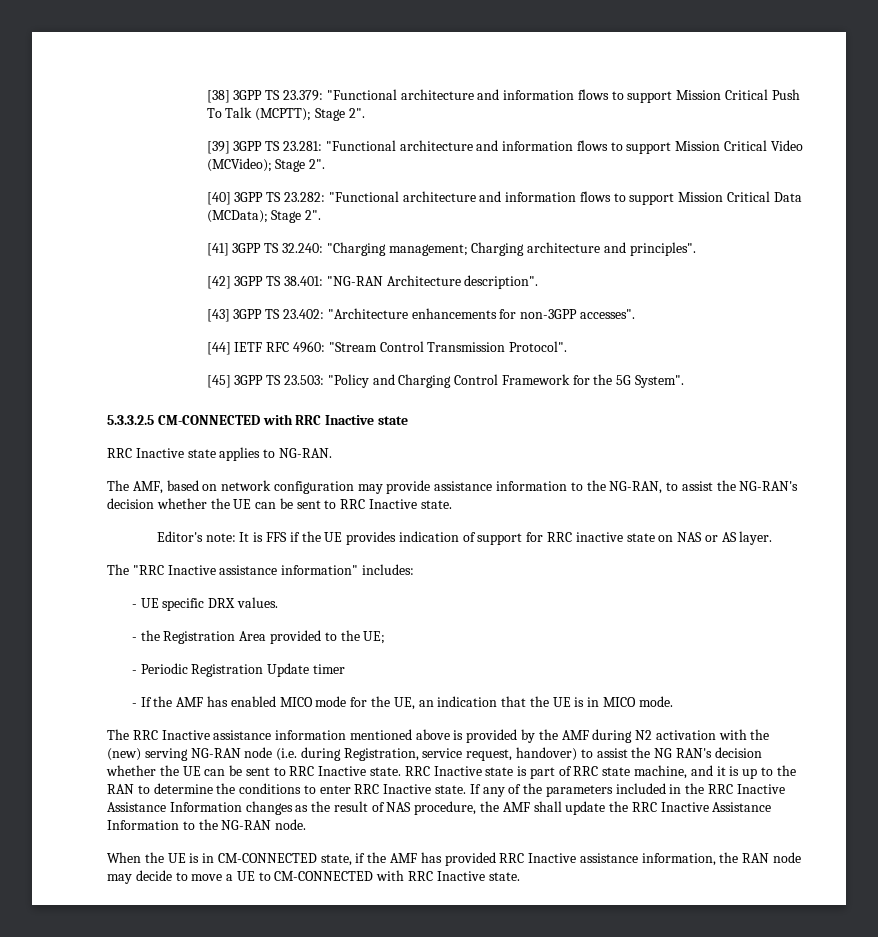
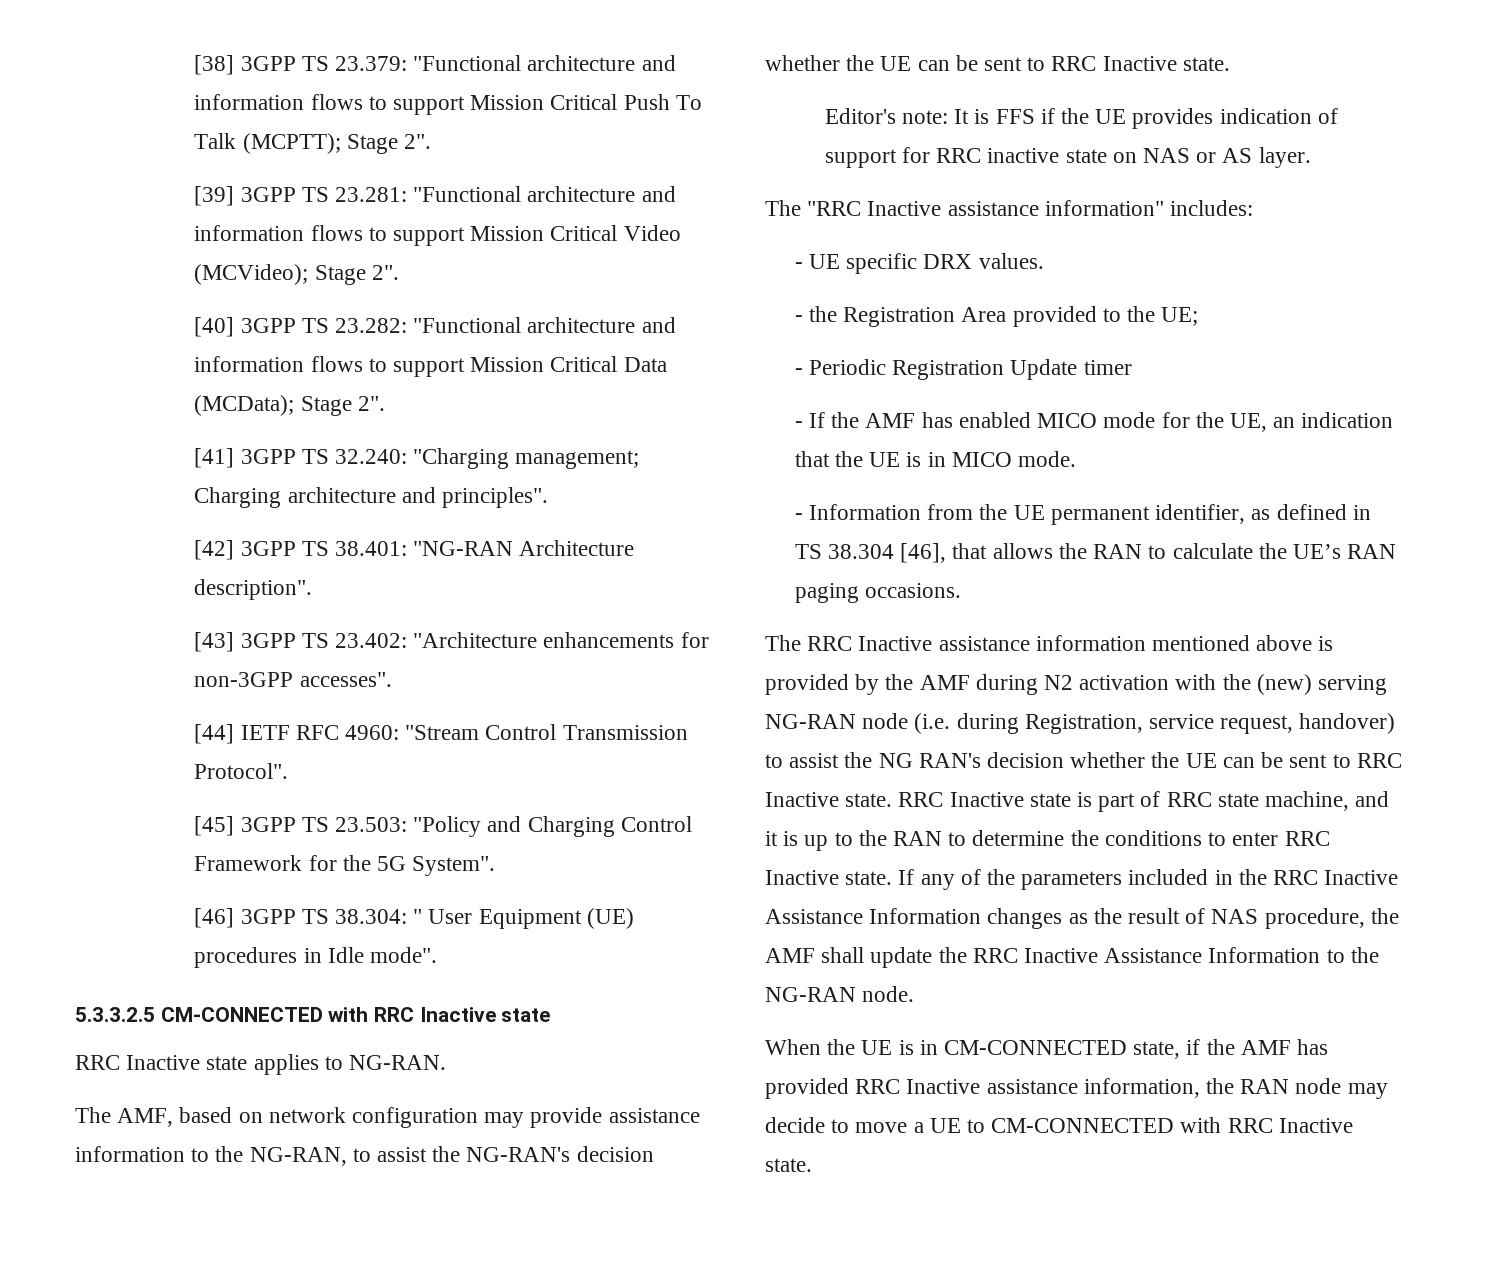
+ [46] 3GPP TS 38.304: " User Equipment (UE) procedures in Idle mode".
+ - Information from the UE permanent identifier, as defined in TS 38.304 [46], that allows the RAN to calculate the UE’s RAN paging occasions.

